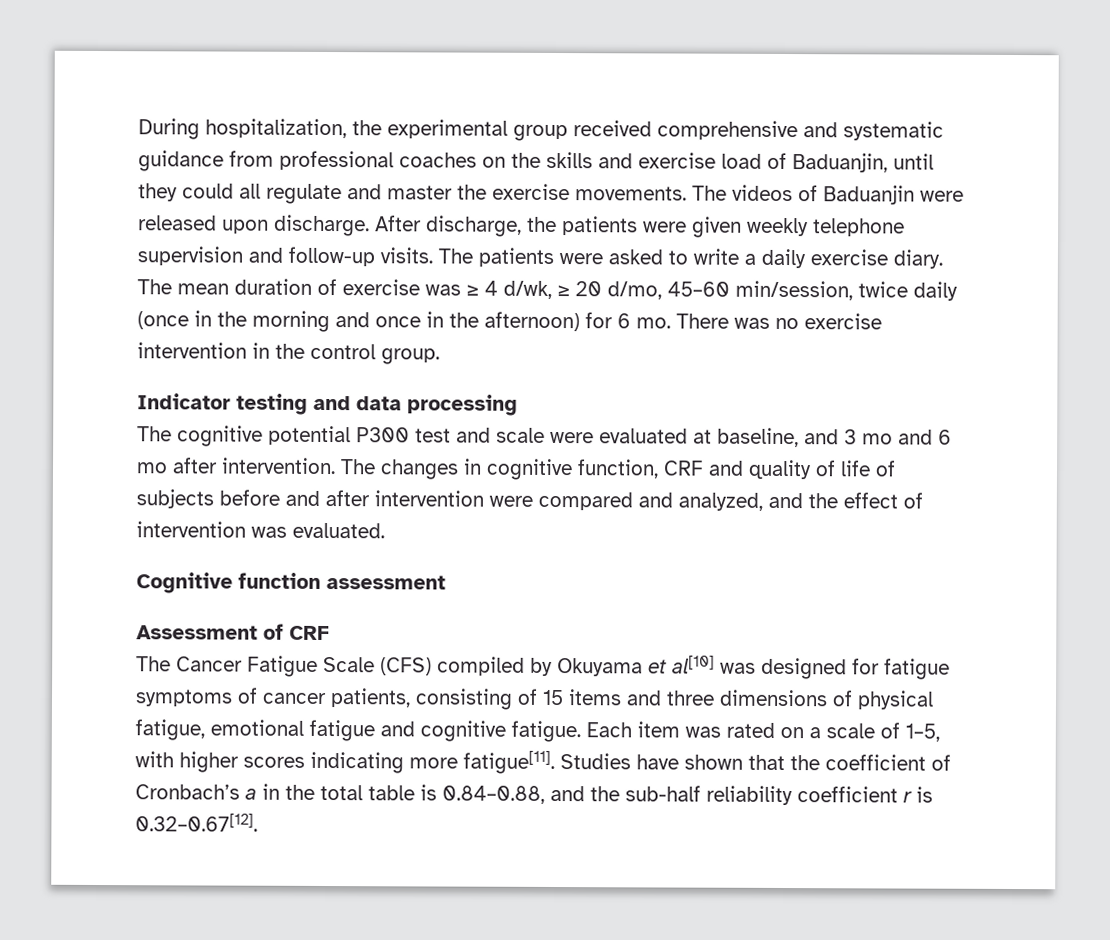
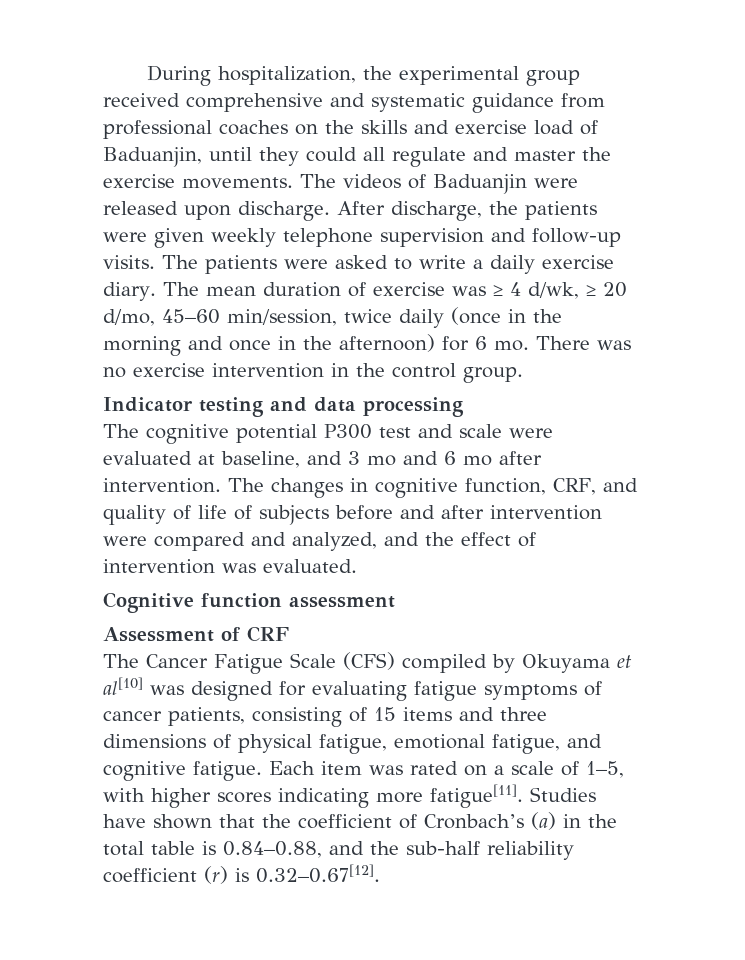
- The changes in cognitive function, CRF and quality of life of subjects before and after intervention were compared and analyzed, and the effect of intervention was evaluated.
+ The changes in cognitive function, CRF, and quality of life of subjects before and after intervention were compared and analyzed, and the effect of intervention was evaluated.
- The Cancer Fatigue Scale (CFS) compiled by Okuyama et al[10] was designed for fatigue symptoms of cancer patients, consisting of 15 items and three dimensions of physical fatigue, emotional fatigue and cognitive fatigue.
+ The Cancer Fatigue Scale (CFS) compiled by Okuyama et al[10] was designed for evaluating fatigue symptoms of cancer patients, consisting of 15 items and three dimensions of physical fatigue, emotional fatigue, and cognitive fatigue.
- Studies have shown that the coefficient of Cronbach’s a in the total table is 0.84–0.88, and the sub-half reliability coefficient r is 0.32–0.67[12].
+ Studies have shown that the coefficient of Cronbach’s (a) in the total table is 0.84–0.88, and the sub-half reliability coefficient (r) is 0.32–0.67[12].

